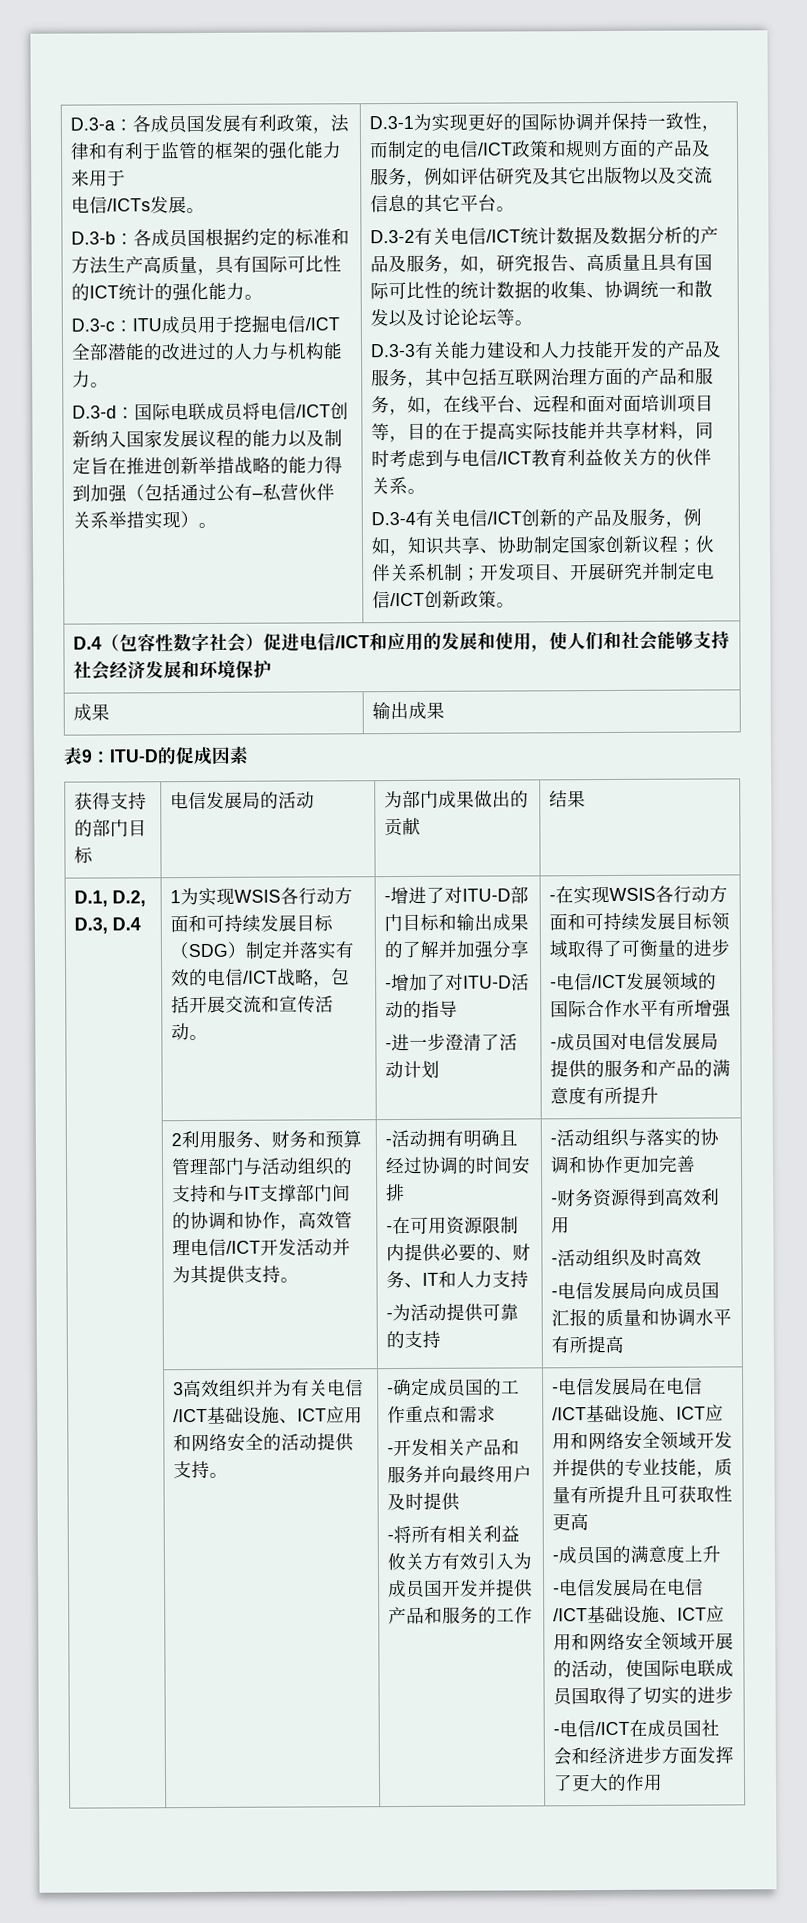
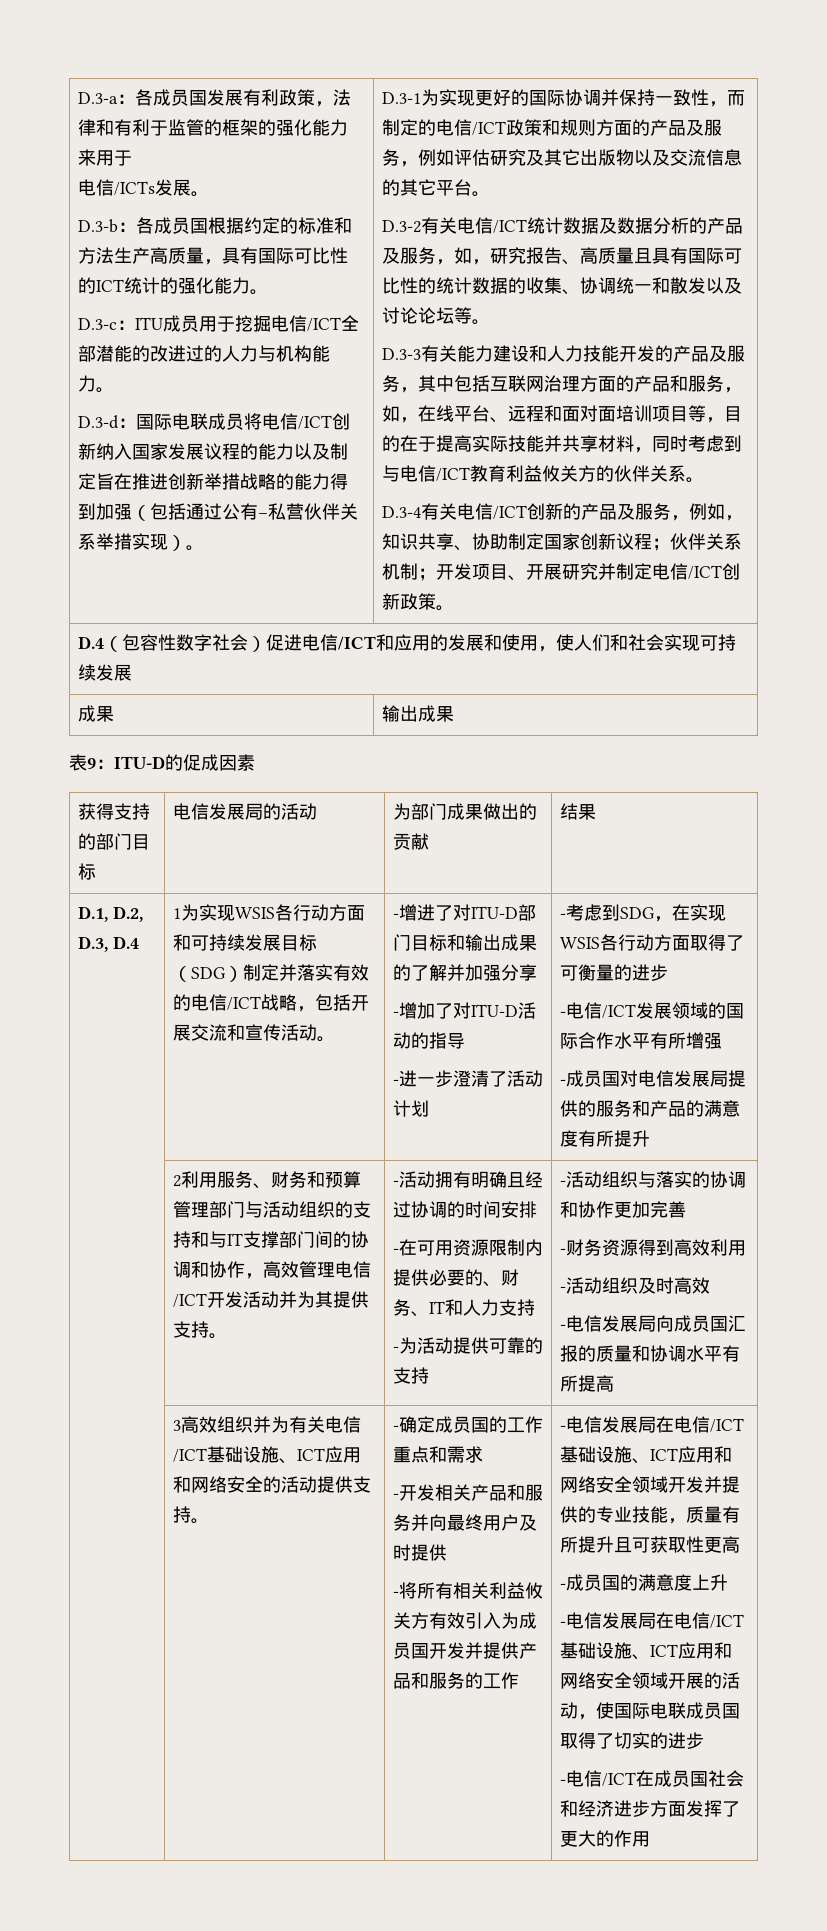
- D.4（包容性数字社会）促进电信/ICT和应用的发展和使用，使人们和社会能够支持社会经济发展和环境保护
+ D.4（包容性数字社会）促进电信/ICT和应用的发展和使用，使人们和社会实现可持续发展
- -在实现WSIS各行动方面和可持续发展目标领域取得了可衡量的进步
+ -考虑到SDG，在实现WSIS各行动方面取得了可衡量的进步

